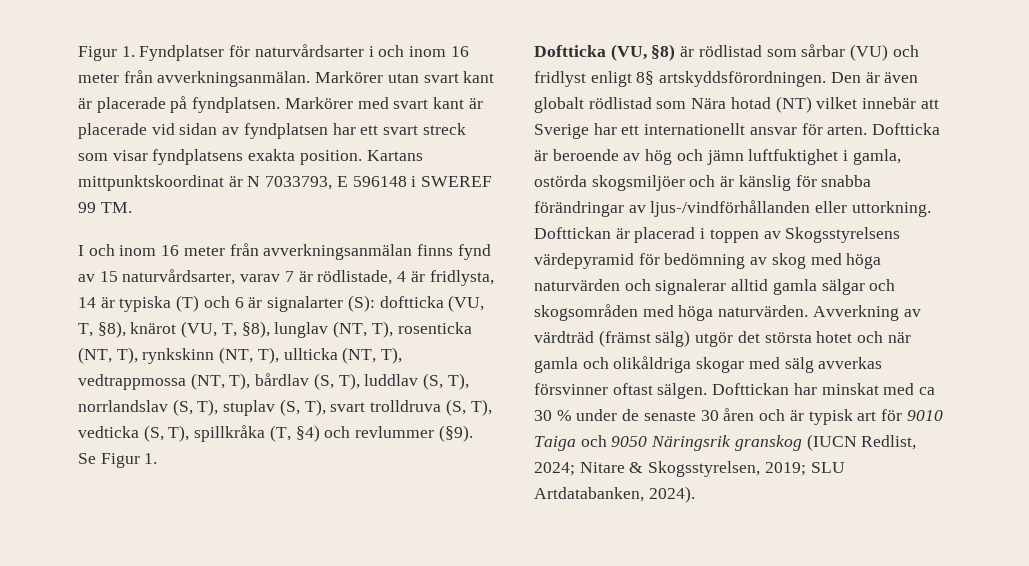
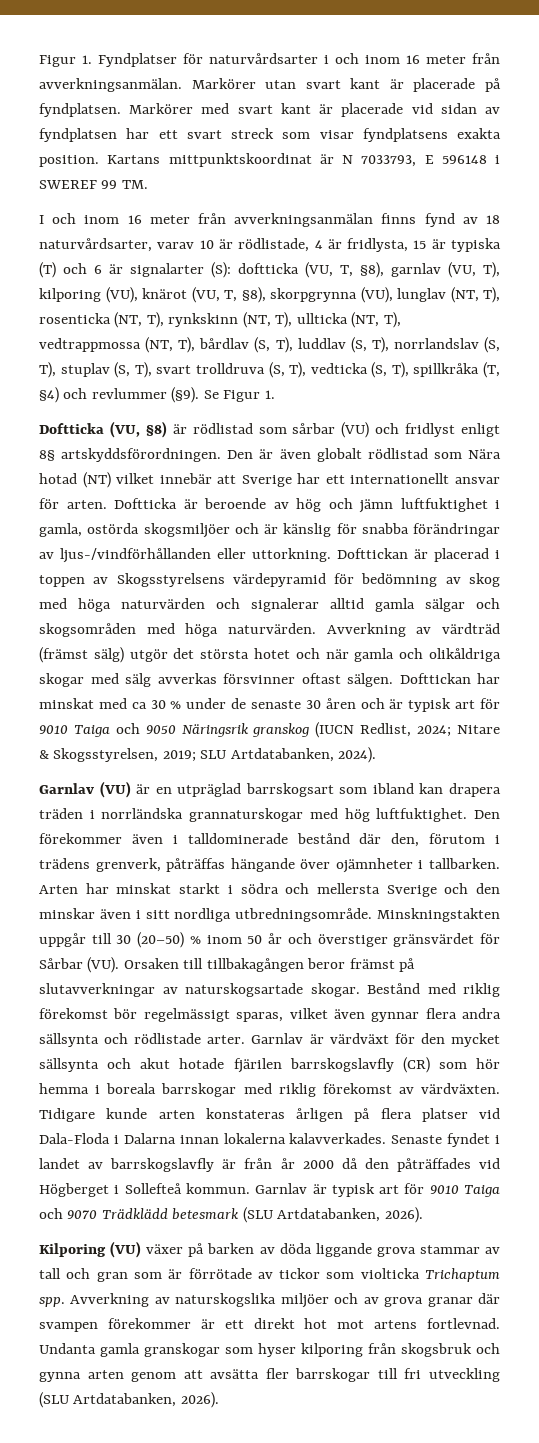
- I och inom 16 meter från avverkningsanmälan finns fynd av 15 naturvårdsarter, varav 7 är rödlistade, 4 är fridlysta, 14 är typiska (T) och 6 är signalarter (S):
+ I och inom 16 meter från avverkningsanmälan finns fynd av 18 naturvårdsarter, varav 10 är rödlistade, 4 är fridlysta, 15 är typiska (T) och 6 är signalarter (S):
- doftticka (VU, T, §8), knärot (VU, T, §8), lunglav (NT, T), rosenticka (NT, T), rynkskinn (NT, T), ullticka (NT, T), vedtrappmossa (NT, T), bårdlav (S, T), luddlav (S, T), norrlandslav (S, T), stuplav (S, T), svart trolldruva (S, T), vedticka (S, T), spillkråka (T, §4) och revlummer (§9).
+ doftticka (VU, T, §8), garnlav (VU, T), kilporing (VU), knärot (VU, T, §8), skorpgrynna (VU), lunglav (NT, T), rosenticka (NT, T), rynkskinn (NT, T), ullticka (NT, T), vedtrappmossa (NT, T), bårdlav (S, T), luddlav (S, T), norrlandslav (S, T), stuplav (S, T), svart trolldruva (S, T), vedticka (S, T), spillkråka (T, §4) och revlummer (§9).
+ Garnlav (VU) är en utpräglad barrskogsart som ibland kan drapera träden i norrländska grannaturskogar med hög luftfuktighet. Den förekommer även i talldominerade bestånd där den, förutom i trädens grenverk, påträffas hängande över ojämnheter i tallbarken. Arten har minskat starkt i södra och mellersta Sverige och den minskar även i sitt nordliga utbredningsområde. Minskningstakten uppgår till 30 (20–50) % inom 50 år och överstiger gränsvärdet för Sårbar (VU). Orsaken till tillbakagången beror främst på slutavverkningar av naturskogsartade skogar. Bestånd med riklig förekomst bör regelmässigt sparas, vilket även gynnar flera andra sällsynta och rödlistade arter. Garnlav är värdväxt för den mycket sällsynta och akut hotade fjärilen barrskogslavfly (CR) som hör hemma i boreala barrskogar med riklig förekomst av värdväxten. Tidigare kunde arten konstateras årligen på flera platser vid Dala-Floda i Dalarna innan lokalerna kalavverkades. Senaste fyndet i landet av barrskogslavfly är från år 2000 då den påträffades vid Högberget i Sollefteå kommun. Garnlav är typisk art för 9010 Taiga och 9070 Trädklädd betesmark (SLU Artdatabanken, 2026).
+ Kilporing (VU) växer på barken av döda liggande grova stammar av tall och gran som är förrötade av tickor som violticka Trichaptum spp. Avverkning av naturskogslika miljöer och av grova granar där svampen förekommer är ett direkt hot mot artens fortlevnad. Undanta gamla granskogar som hyser kilporing från skogsbruk och gynna arten genom att avsätta fler barrskogar till fri utveckling (SLU Artdatabanken, 2026).

